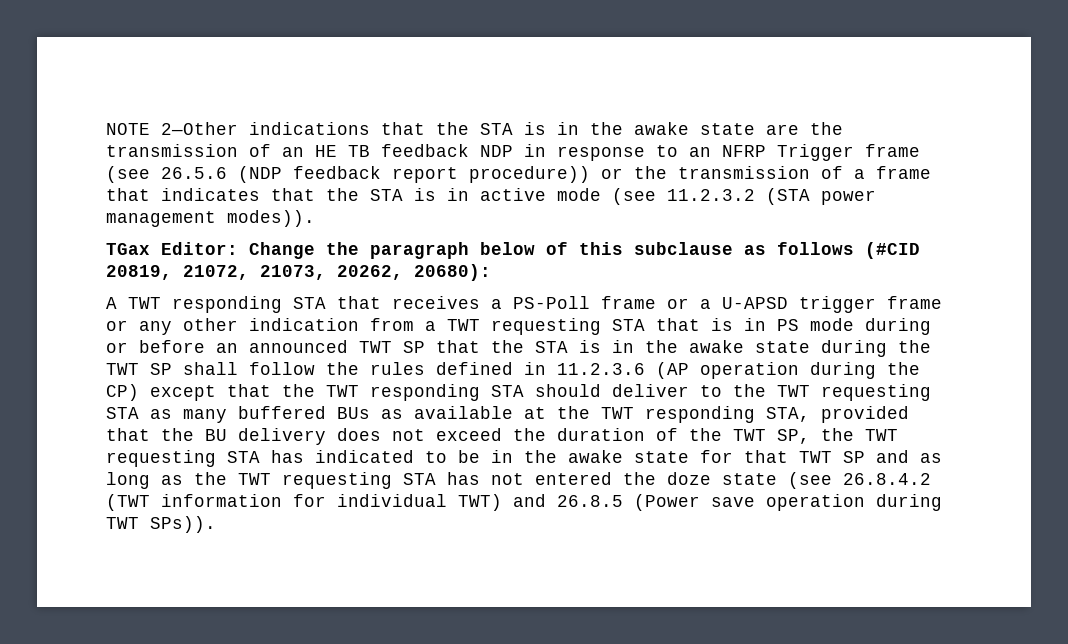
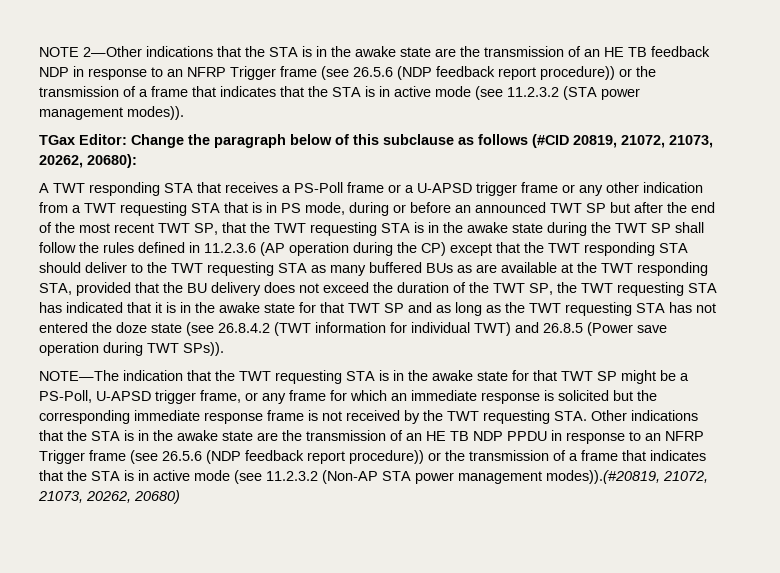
- A TWT responding STA that receives a PS-Poll frame or a U-APSD trigger frame or any other indication from a TWT requesting STA that is in PS mode during or before an announced TWT SP that the STA is in the awake state during the TWT SP shall follow the rules defined in 11.2.3.6 (AP operation during the CP) except that the TWT responding STA should deliver to the TWT requesting STA as many buffered BUs as available at the TWT responding STA, provided that the BU delivery does not exceed the duration of the TWT SP, the TWT requesting STA has indicated to be in the awake state for that TWT SP and as long as the TWT requesting STA has not entered the doze state (see 26.8.4.2 (TWT information for individual TWT) and 26.8.5 (Power save operation during TWT SPs)).
+ A TWT responding STA that receives a PS-Poll frame or a U-APSD trigger frame or any other indication from a TWT requesting STA that is in PS mode, during or before an announced TWT SP but after the end of the most recent TWT SP, that the TWT requesting STA is in the awake state during the TWT SP shall follow the rules defined in 11.2.3.6 (AP operation during the CP) except that the TWT responding STA should deliver to the TWT requesting STA as many buffered BUs as are available at the TWT responding STA, provided that the BU delivery does not exceed the duration of the TWT SP, the TWT requesting STA has indicated that it is in the awake state for that TWT SP and as long as the TWT requesting STA has not entered the doze state (see 26.8.4.2 (TWT information for individual TWT) and 26.8.5 (Power save operation during TWT SPs)).
+ NOTE—The indication that the TWT requesting STA is in the awake state for that TWT SP might be a PS-Poll, U-APSD trigger frame, or any frame for which an immediate response is solicited but the corresponding immediate response frame is not received by the TWT requesting STA. Other indications that the STA is in the awake state are the transmission of an HE TB NDP PPDU in response to an NFRP Trigger frame (see 26.5.6 (NDP feedback report procedure)) or the transmission of a frame that indicates that the STA is in active mode (see 11.2.3.2 (Non-AP STA power management modes)).(#20819, 21072, 21073, 20262, 20680)

